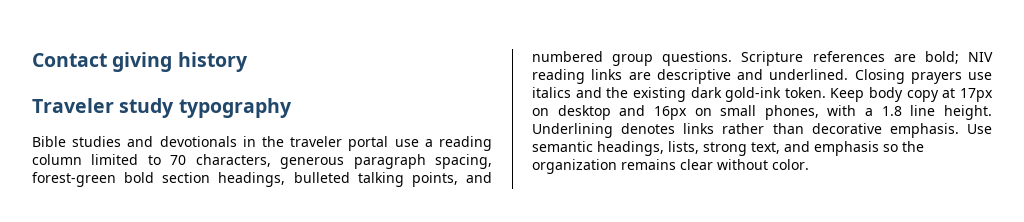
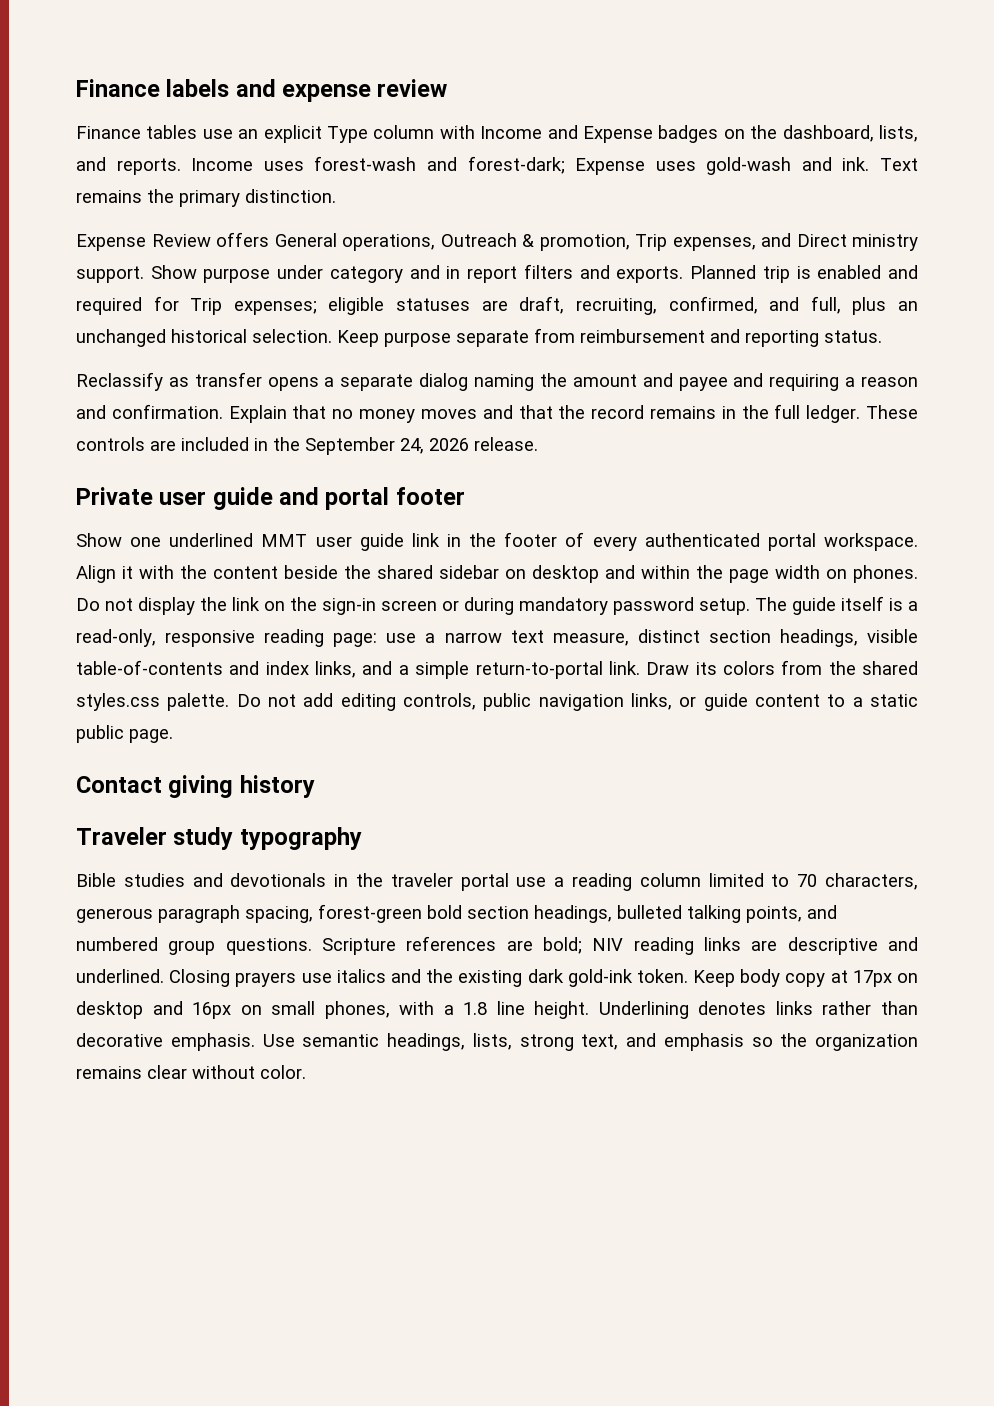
+ Finance labels and expense review
+ Finance tables use an explicit Type column with Income and Expense badges on the dashboard, lists, and reports. Income uses forest-wash and forest-dark; Expense uses gold-wash and ink. Text remains the primary distinction.
+ Expense Review offers General operations, Outreach & promotion, Trip expenses, and Direct ministry support. Show purpose under category and in report filters and exports. Planned trip is enabled and required for Trip expenses; eligible statuses are draft, recruiting, confirmed, and full, plus an unchanged historical selection. Keep purpose separate from reimbursement and reporting status.
+ Reclassify as transfer opens a separate dialog naming the amount and payee and requiring a reason and confirmation. Explain that no money moves and that the record remains in the full ledger. These controls are included in the September 24, 2026 release.
+ Private user guide and portal footer
+ Show one underlined MMT user guide link in the footer of every authenticated portal workspace. Align it with the content beside the shared sidebar on desktop and within the page width on phones. Do not display the link on the sign-in screen or during mandatory password setup. The guide itself is a read-only, responsive reading page: use a narrow text measure, distinct section headings, visible table-of-contents and index links, and a simple return-to-portal link. Draw its colors from the shared styles.css palette. Do not add editing controls, public navigation links, or guide content to a static public page.

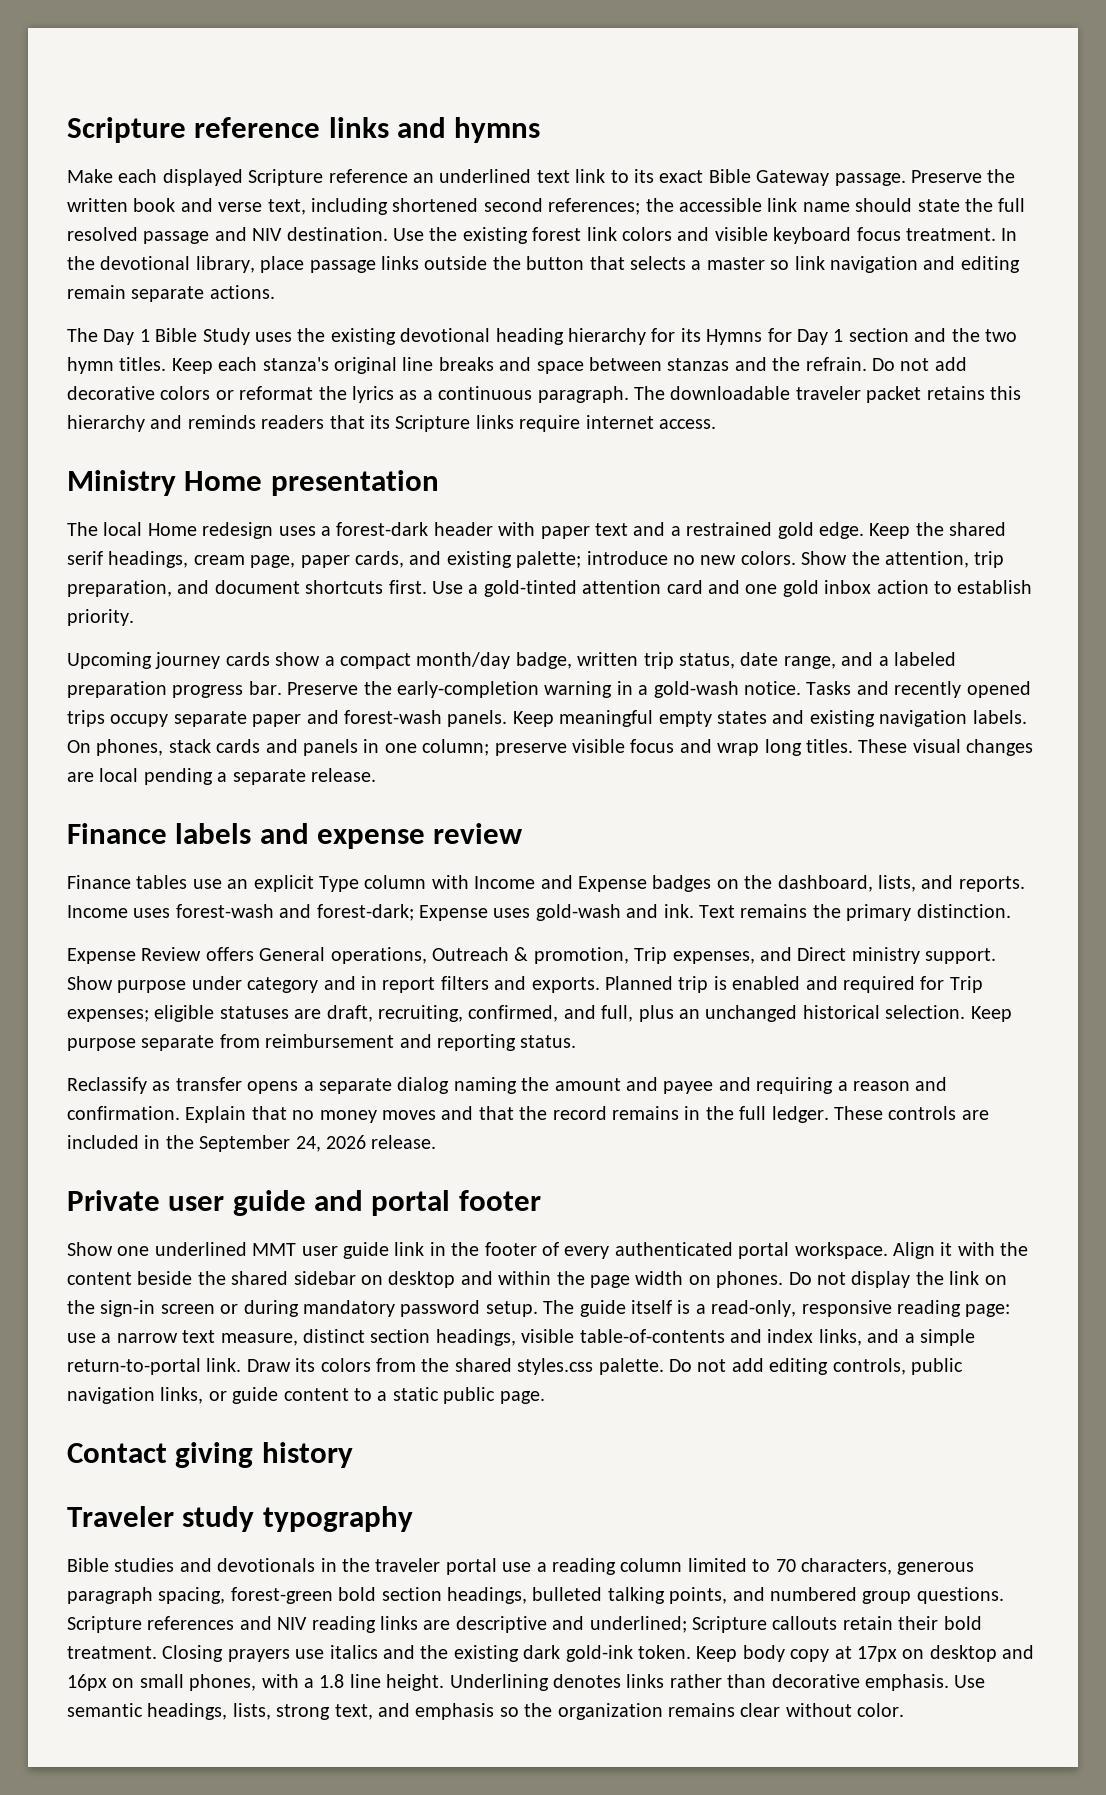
+ Scripture reference links and hymns
+ Make each displayed Scripture reference an underlined text link to its exact Bible Gateway passage. Preserve the written book and verse text, including shortened second references; the accessible link name should state the full resolved passage and NIV destination. Use the existing forest link colors and visible keyboard focus treatment. In the devotional library, place passage links outside the button that selects a master so link navigation and editing remain separate actions.
+ The Day 1 Bible Study uses the existing devotional heading hierarchy for its Hymns for Day 1 section and the two hymn titles. Keep each stanza's original line breaks and space between stanzas and the refrain. Do not add decorative colors or reformat the lyrics as a continuous paragraph. The downloadable traveler packet retains this hierarchy and reminds readers that its Scripture links require internet access.
+ Ministry Home presentation
+ The local Home redesign uses a forest-dark header with paper text and a restrained gold edge. Keep the shared serif headings, cream page, paper cards, and existing palette; introduce no new colors. Show the attention, trip preparation, and document shortcuts first. Use a gold-tinted attention card and one gold inbox action to establish priority.
+ Upcoming journey cards show a compact month/day badge, written trip status, date range, and a labeled preparation progress bar. Preserve the early-completion warning in a gold-wash notice. Tasks and recently opened trips occupy separate paper and forest-wash panels. Keep meaningful empty states and existing navigation labels. On phones, stack cards and panels in one column; preserve visible focus and wrap long titles. These visual changes are local pending a separate release.
- Scripture references are bold; NIV reading links are descriptive and underlined.
+ Scripture references and NIV reading links are descriptive and underlined; Scripture callouts retain their bold treatment.

